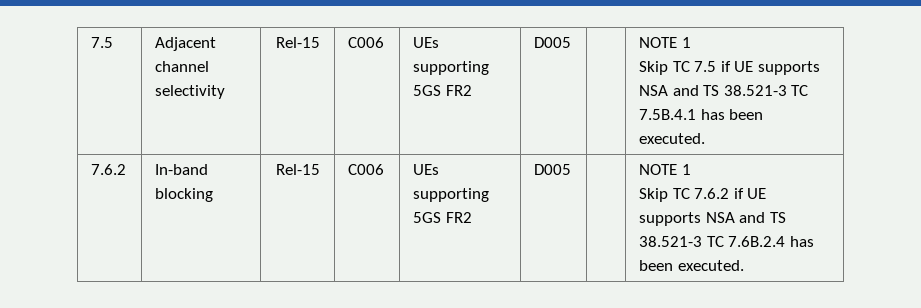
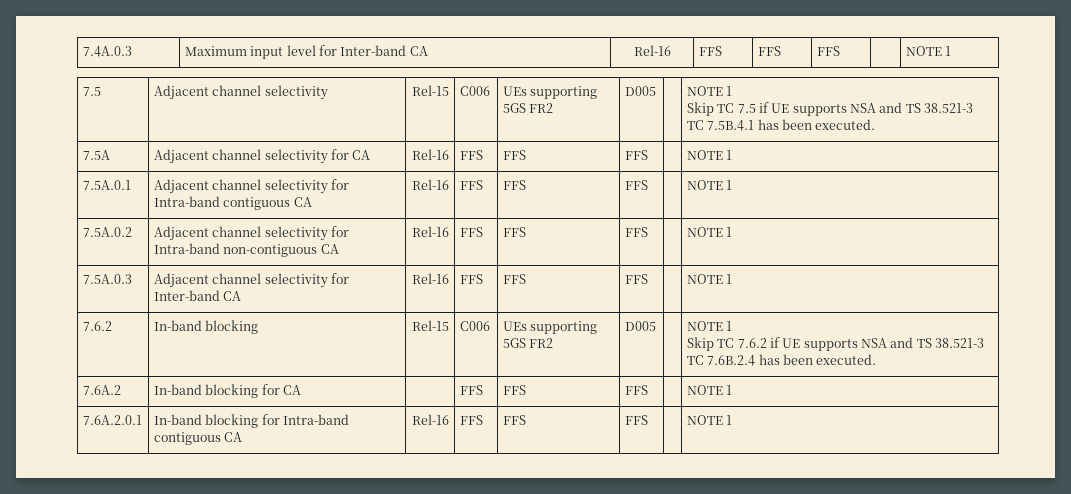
+ 7.4A.0.3 | Maximum input level for Inter-band CA | Rel-16 | FFS | FFS | FFS | | NOTE 1
+ 7.5A | Adjacent channel selectivity for CA | Rel-16 | FFS | FFS | FFS | | NOTE 1
+ 7.5A.0.1 | Adjacent channel selectivity for Intra-band contiguous CA | Rel-16 | FFS | FFS | FFS | | NOTE 1
+ 7.5A.0.2 | Adjacent channel selectivity for Intra-band non-contiguous CA | Rel-16 | FFS | FFS | FFS | | NOTE 1
+ 7.5A.0.3 | Adjacent channel selectivity for Inter-band CA | Rel-16 | FFS | FFS | FFS | | NOTE 1
+ 7.6A.2 | In-band blocking for CA | | FFS | FFS | FFS | | NOTE 1
+ 7.6A.2.0.1 | In-band blocking for Intra-band contiguous CA | Rel-16 | FFS | FFS | FFS | | NOTE 1

